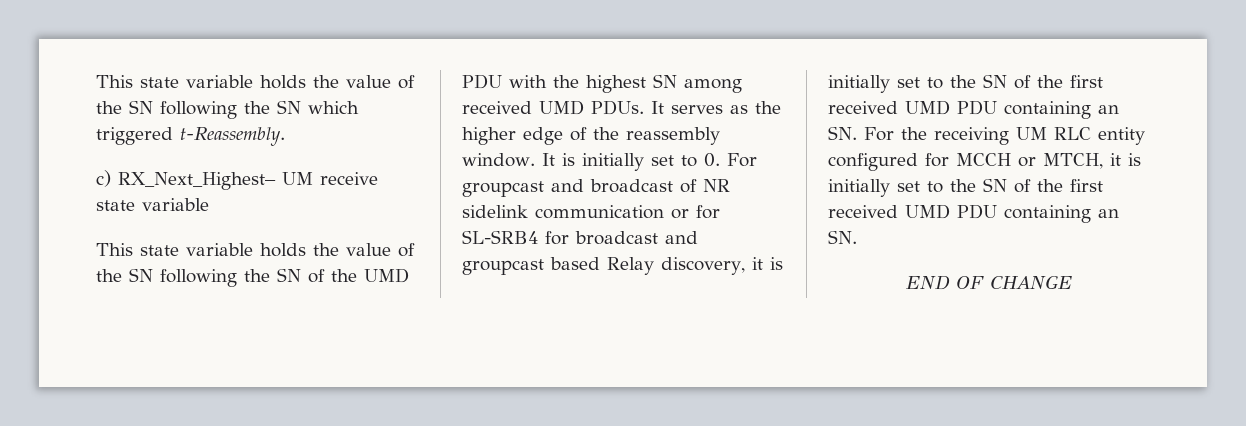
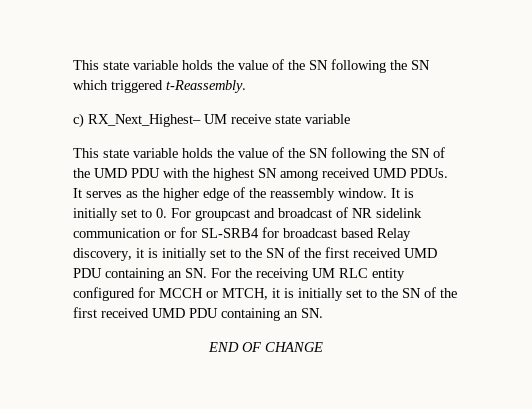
- It is initially set to 0. For groupcast and broadcast of NR sidelink communication or for SL-SRB4 for broadcast and groupcast based Relay discovery, it is initially set to the SN of the first received UMD PDU containing an SN. For the receiving UM RLC entity configured for MCCH or MTCH, it is initially set to the SN of the first received UMD PDU containing an SN.
+ It is initially set to 0. For groupcast and broadcast of NR sidelink communication or for SL-SRB4 for broadcast based Relay discovery, it is initially set to the SN of the first received UMD PDU containing an SN. For the receiving UM RLC entity configured for MCCH or MTCH, it is initially set to the SN of the first received UMD PDU containing an SN.

